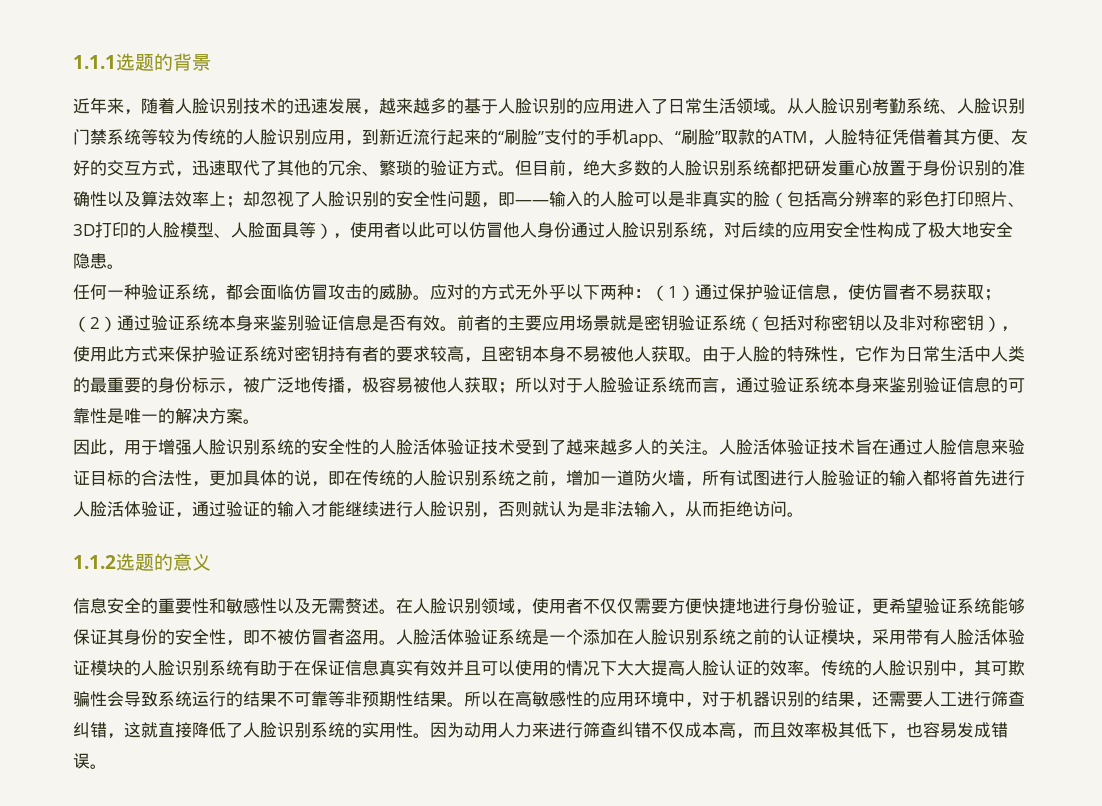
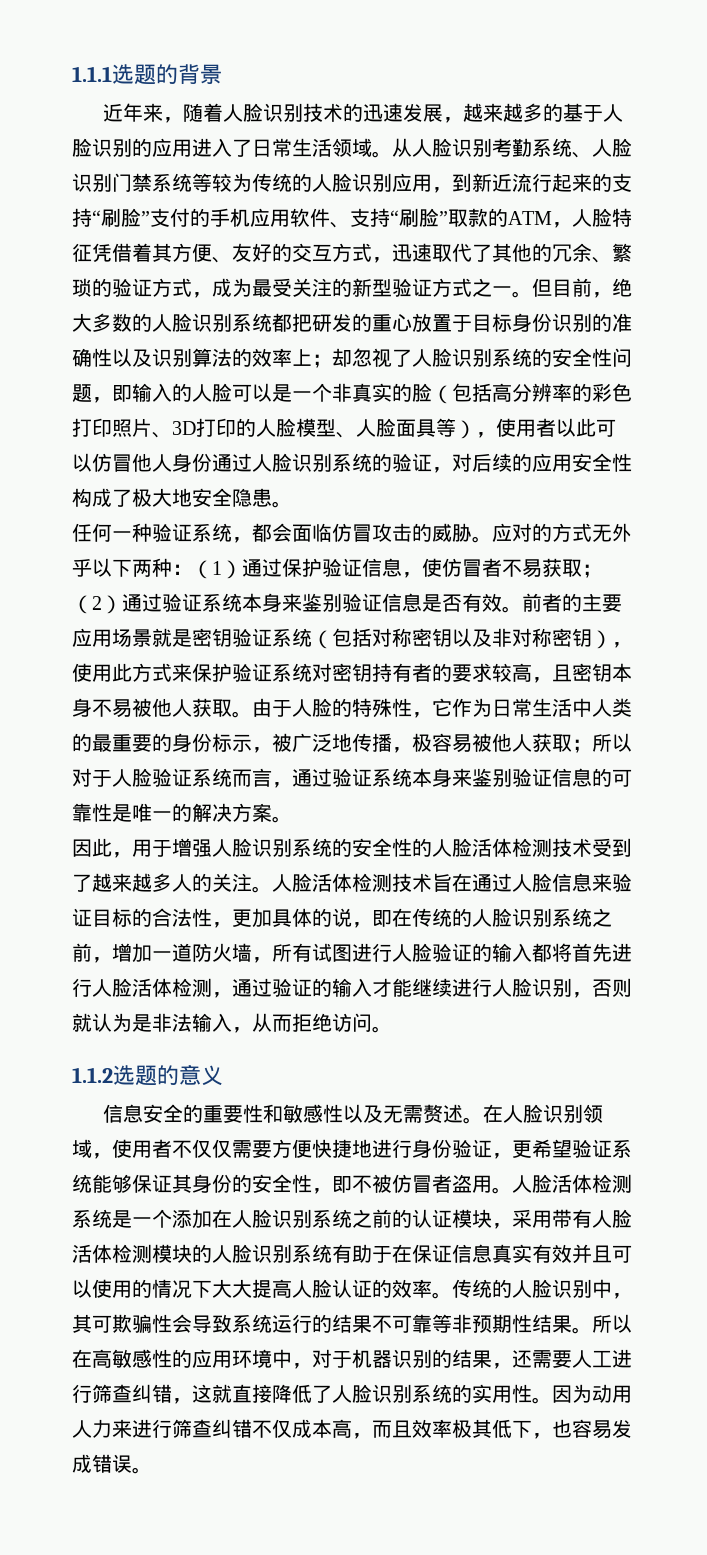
- 从人脸识别考勤系统、人脸识别门禁系统等较为传统的人脸识别应用，到新近流行起来的“刷脸”支付的手机app、“刷脸”取款的ATM，人脸特征凭借着其方便、友好的交互方式，迅速取代了其他的冗余、繁琐的验证方式。
+ 从人脸识别考勤系统、人脸识别门禁系统等较为传统的人脸识别应用，到新近流行起来的支持“刷脸”支付的手机应用软件、支持“刷脸”取款的ATM，人脸特征凭借着其方便、友好的交互方式，迅速取代了其他的冗余、繁琐的验证方式，成为最受关注的新型验证方式之一。
- 但目前，绝大多数的人脸识别系统都把研发重心放置于身份识别的准确性以及算法效率上；
+ 但目前，绝大多数的人脸识别系统都把研发的重心放置于目标身份识别的准确性以及识别算法的效率上；
- 却忽视了人脸识别的安全性问题，即——输入的人脸可以是非真实的脸（包括高分辨率的彩色打印照片、3D打印的人脸模型、人脸面具等），使用者以此可以仿冒他人身份通过人脸识别系统，对后续的应用安全性构成了极大地安全隐患。
+ 却忽视了人脸识别系统的安全性问题，即输入的人脸可以是一个非真实的脸（包括高分辨率的彩色打印照片、3D打印的人脸模型、人脸面具等），使用者以此可以仿冒他人身份通过人脸识别系统的验证，对后续的应用安全性构成了极大地安全隐患。
- 因此，用于增强人脸识别系统的安全性的人脸活体验证技术受到了越来越多人的关注。
+ 因此，用于增强人脸识别系统的安全性的人脸活体检测技术受到了越来越多人的关注。
- 人脸活体验证技术旨在通过人脸信息来验证目标的合法性，更加具体的说，即在传统的人脸识别系统之前，增加一道防火墙，所有试图进行人脸验证的输入都将首先进行人脸活体验证，通过验证的输入才能继续进行人脸识别，否则就认为是非法输入，从而拒绝访问。
+ 人脸活体检测技术旨在通过人脸信息来验证目标的合法性，更加具体的说，即在传统的人脸识别系统之前，增加一道防火墙，所有试图进行人脸验证的输入都将首先进行人脸活体检测，通过验证的输入才能继续进行人脸识别，否则就认为是非法输入，从而拒绝访问。
- 人脸活体验证系统是一个添加在人脸识别系统之前的认证模块，采用带有人脸活体验证模块的人脸识别系统有助于在保证信息真实有效并且可以使用的情况下大大提高人脸认证的效率。
+ 人脸活体检测系统是一个添加在人脸识别系统之前的认证模块，采用带有人脸活体检测模块的人脸识别系统有助于在保证信息真实有效并且可以使用的情况下大大提高人脸认证的效率。

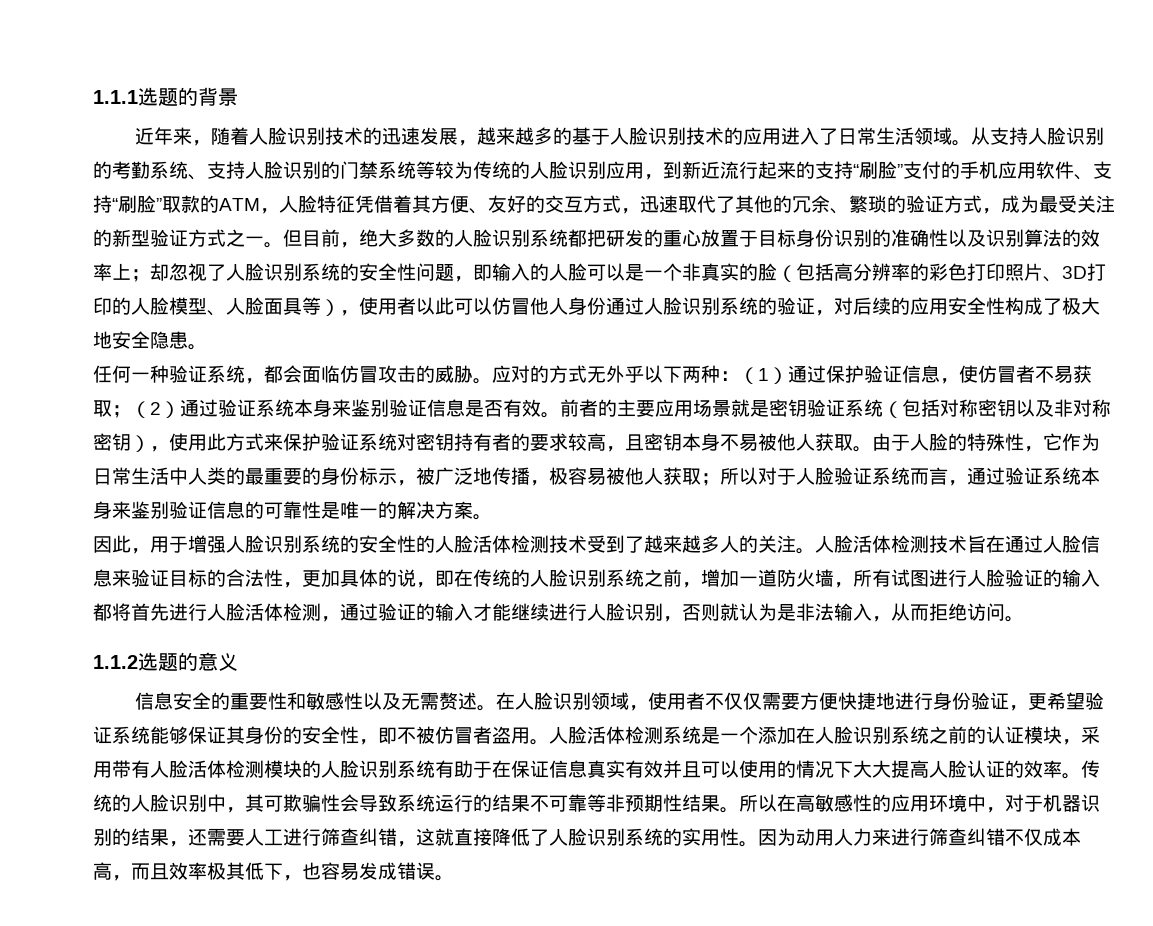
- 近年来，随着人脸识别技术的迅速发展，越来越多的基于人脸识别的应用进入了日常生活领域。
+ 近年来，随着人脸识别技术的迅速发展，越来越多的基于人脸识别技术的应用进入了日常生活领域。
- 从人脸识别考勤系统、人脸识别门禁系统等较为传统的人脸识别应用，到新近流行起来的支持“刷脸”支付的手机应用软件、支持“刷脸”取款的ATM，人脸特征凭借着其方便、友好的交互方式，迅速取代了其他的冗余、繁琐的验证方式，成为最受关注的新型验证方式之一。
+ 从支持人脸识别的考勤系统、支持人脸识别的门禁系统等较为传统的人脸识别应用，到新近流行起来的支持“刷脸”支付的手机应用软件、支持“刷脸”取款的ATM，人脸特征凭借着其方便、友好的交互方式，迅速取代了其他的冗余、繁琐的验证方式，成为最受关注的新型验证方式之一。

